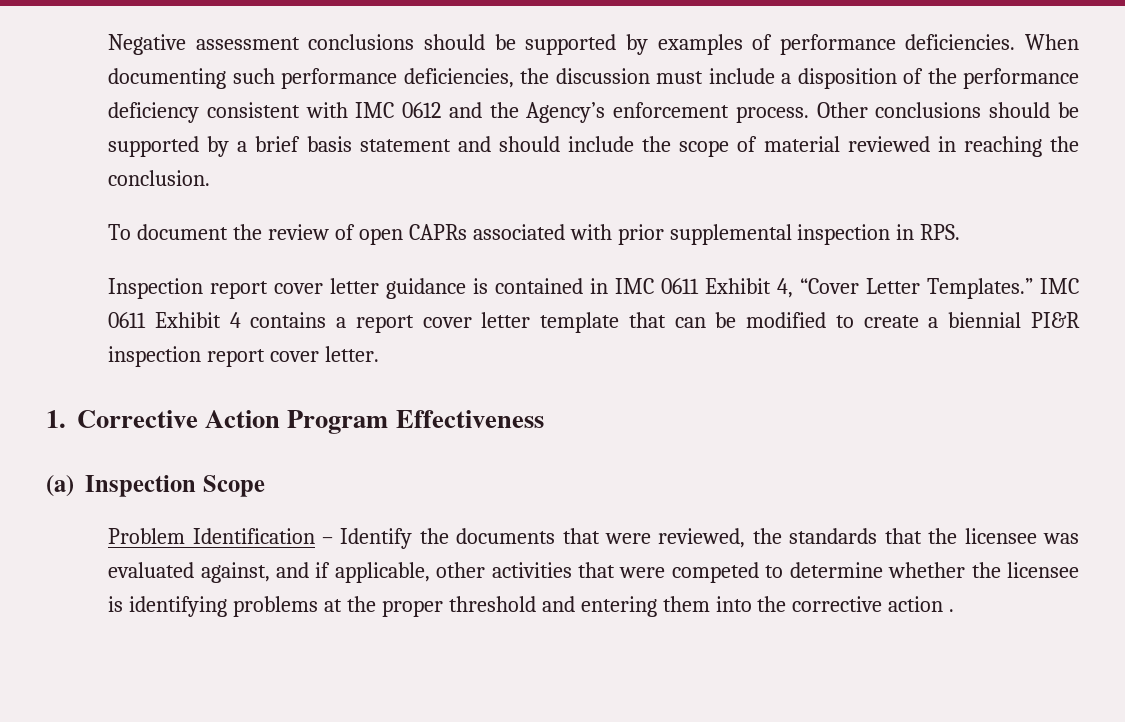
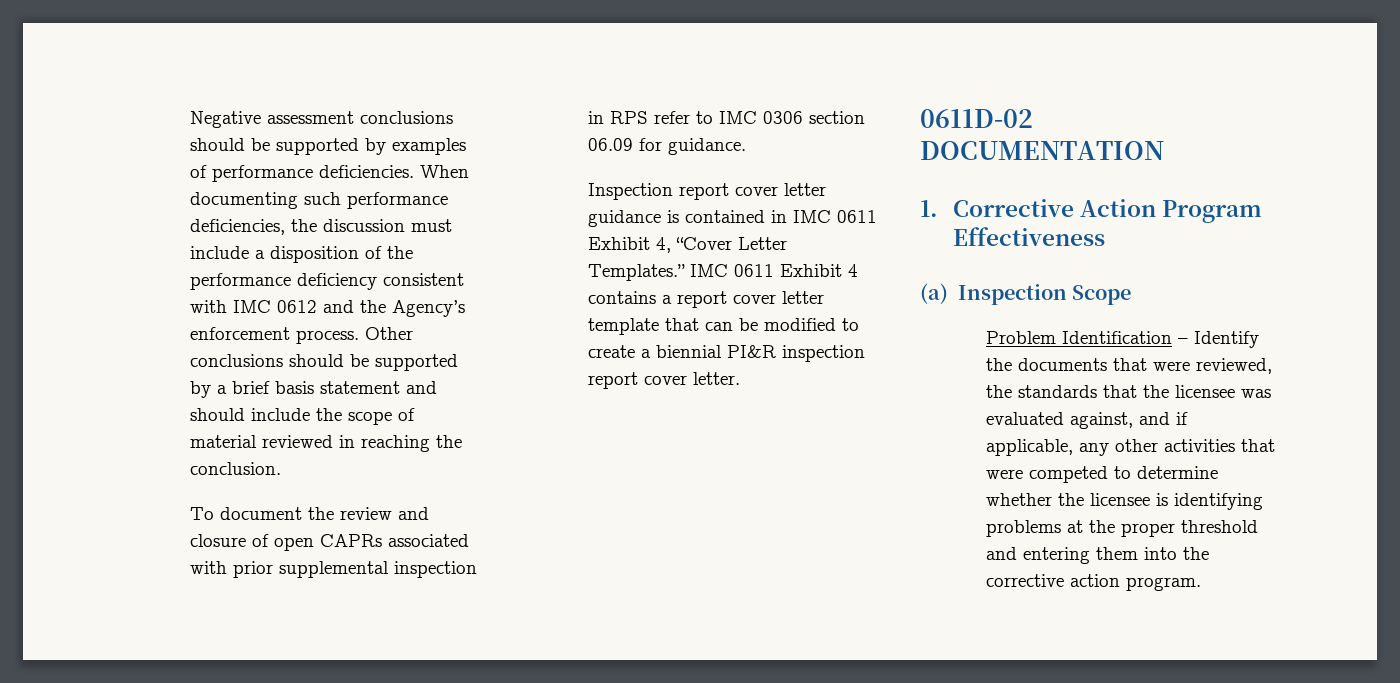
- To document the review of open CAPRs associated with prior supplemental inspection in RPS.
+ To document the review and closure of open CAPRs associated with prior supplemental inspection in RPS refer to IMC 0306 section 06.09 for guidance.
+ 0611D-02 DOCUMENTATION
- Problem Identification – Identify the documents that were reviewed, the standards that the licensee was evaluated against, and if applicable, other activities that were competed to determine whether the licensee is identifying problems at the proper threshold and entering them into the corrective action .
+ Problem Identification – Identify the documents that were reviewed, the standards that the licensee was evaluated against, and if applicable, any other activities that were competed to determine whether the licensee is identifying problems at the proper threshold and entering them into the corrective action program.

